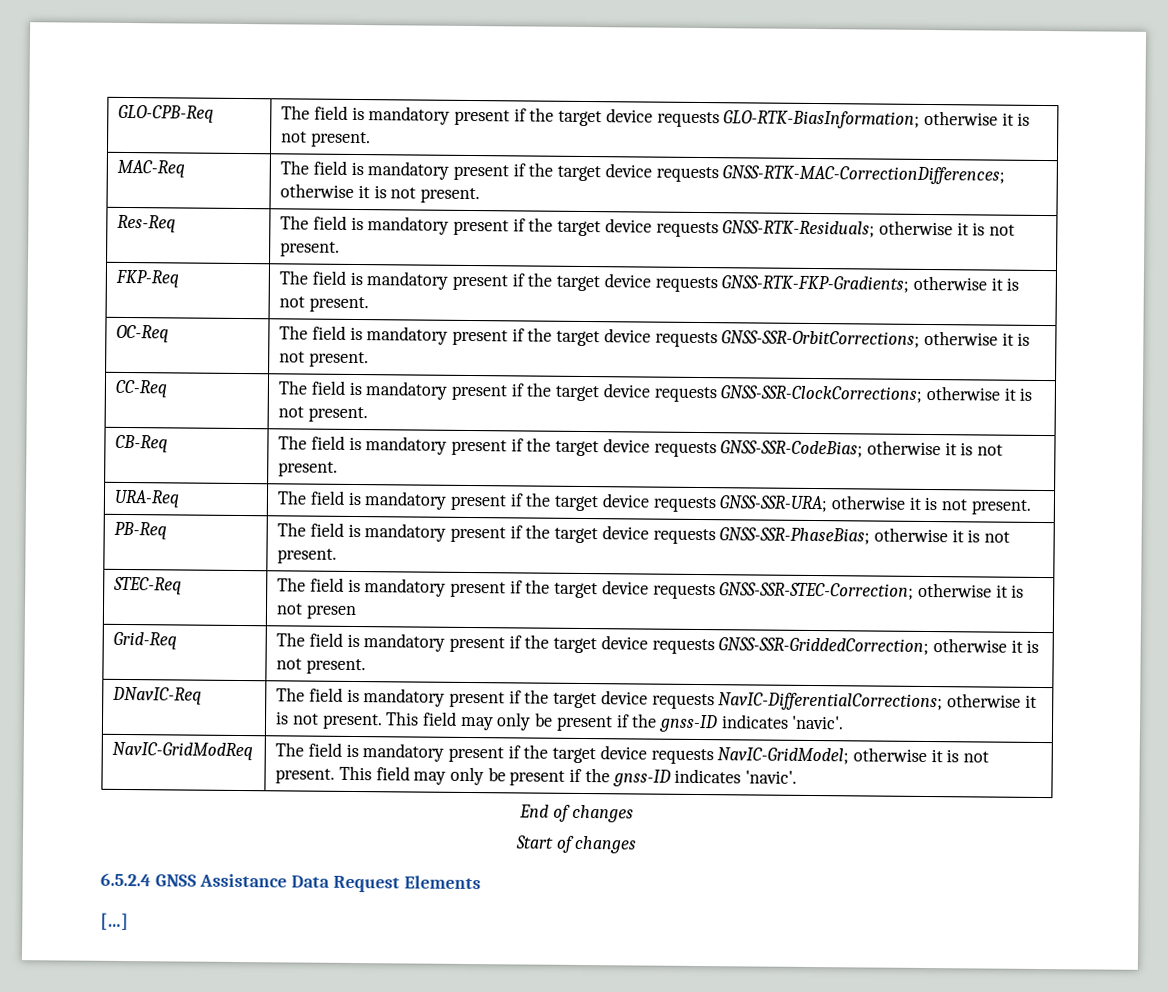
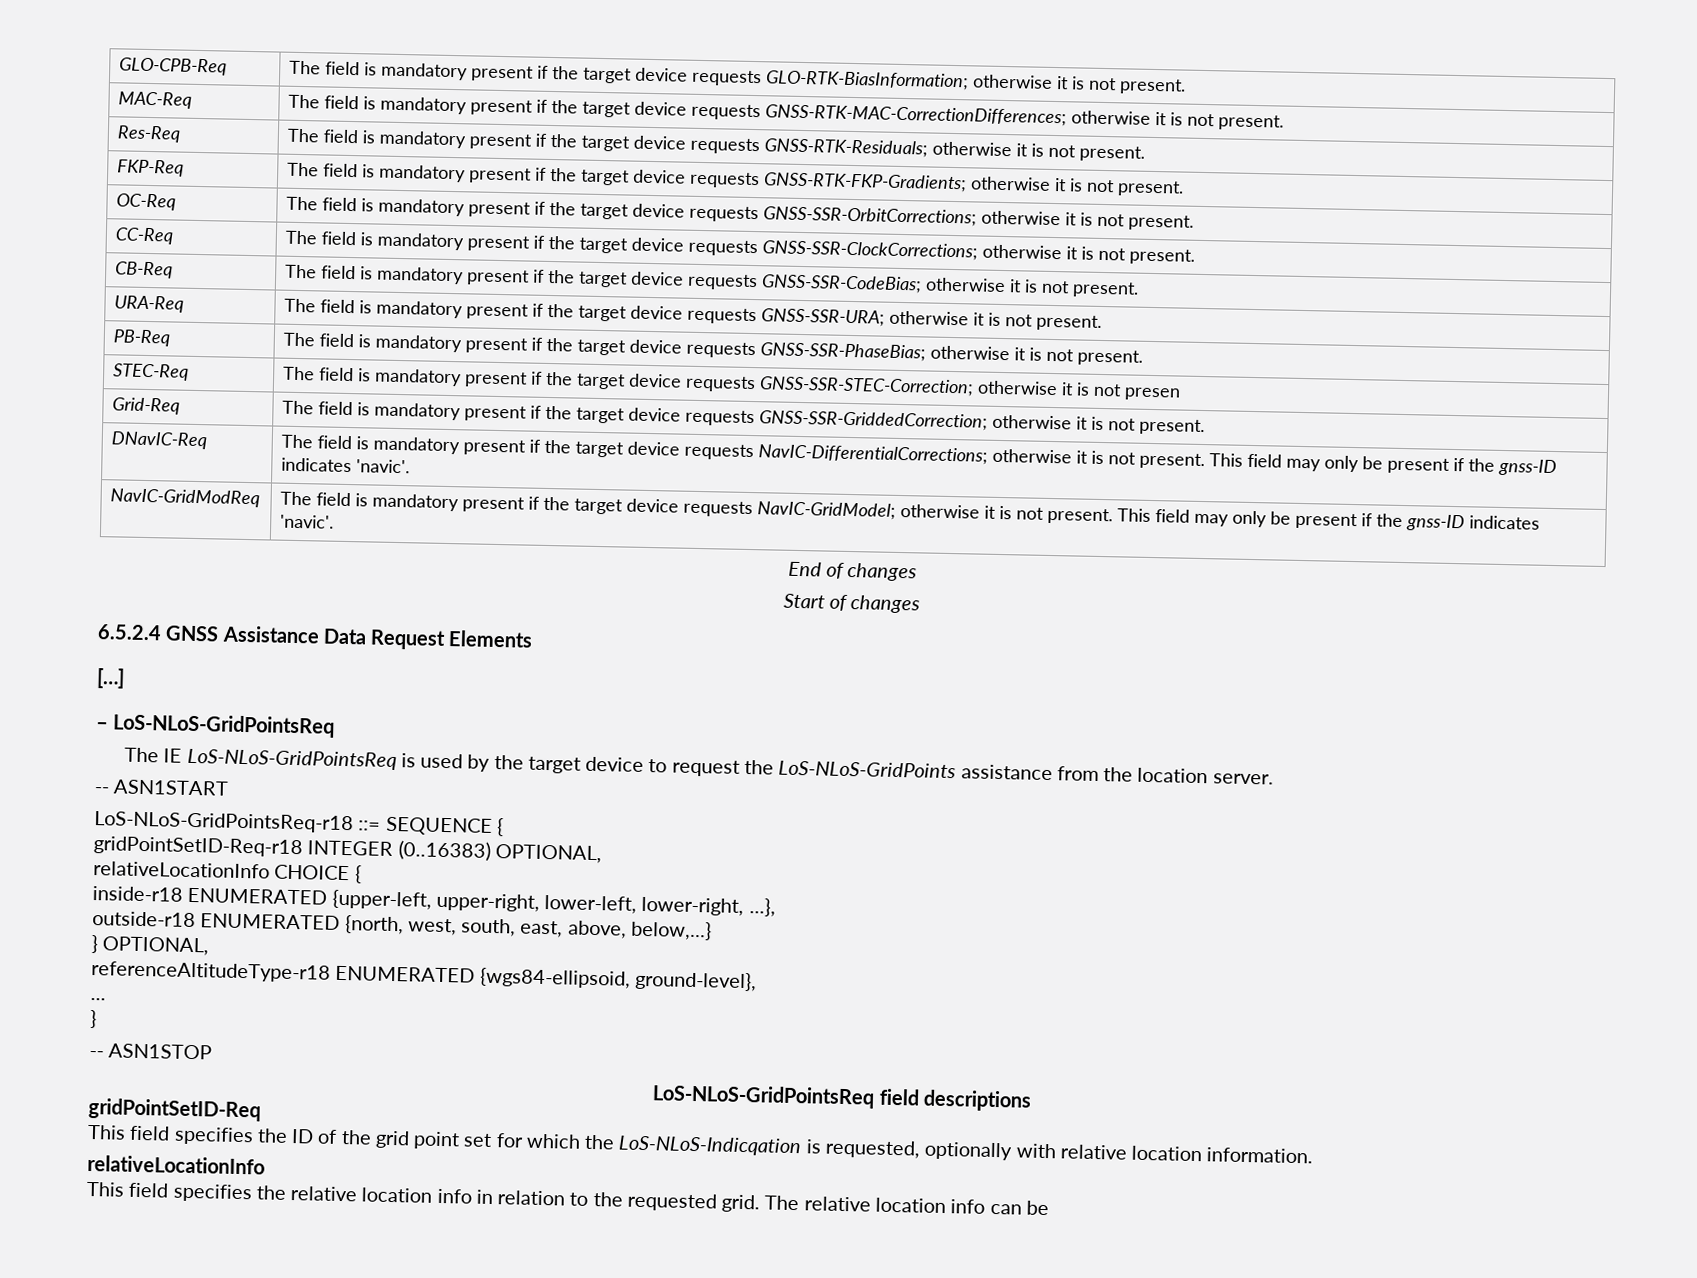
+ – LoS-NLoS-GridPointsReq
+ The IE LoS-NLoS-GridPointsReq is used by the target device to request the LoS-NLoS-GridPoints assistance from the location server.
+ -- ASN1START
+ LoS-NLoS-GridPointsReq-r18 ::= SEQUENCE {
+ gridPointSetID-Req-r18 INTEGER (0..16383) OPTIONAL,
+ relativeLocationInfo CHOICE {
+ inside-r18 ENUMERATED {upper-left, upper-right, lower-left, lower-right, ...},
+ outside-r18 ENUMERATED {north, west, south, east, above, below,...}
+ } OPTIONAL,
+ referenceAltitudeType-r18 ENUMERATED {wgs84-ellipsoid, ground-level},
+ ...
+ }
+ -- ASN1STOP
+ LoS-NLoS-GridPointsReq field descriptions
+ gridPointSetID-Req
+ This field specifies the ID of the grid point set for which the LoS-NLoS-Indicqation is requested, optionally with relative location information.
+ relativeLocationInfo
+ This field specifies the relative location info in relation to the requested grid. The relative location info can be

